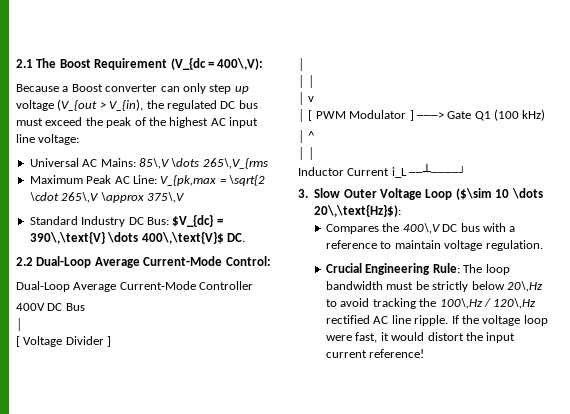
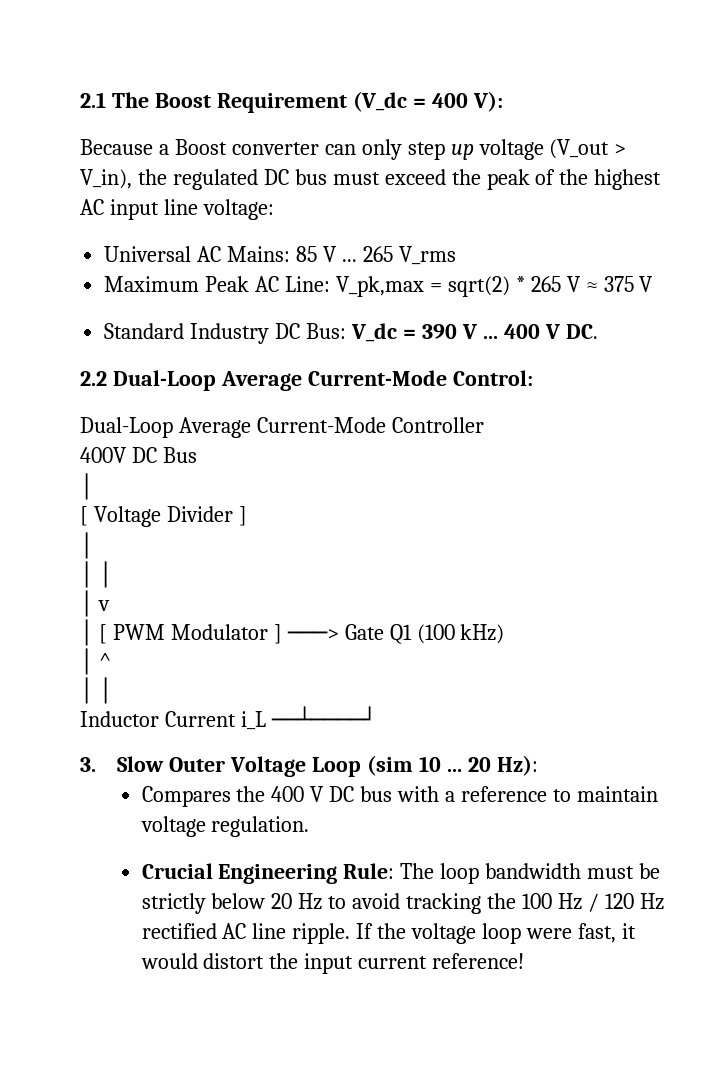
- 2.1 The Boost Requirement (V_{dc = 400\,V):
+ 2.1 The Boost Requirement (V_dc = 400 V):
- Because a Boost converter can only step up voltage (V_{out > V_{in), the regulated DC bus must exceed the peak of the highest AC input line voltage:
+ Because a Boost converter can only step up voltage (V_out > V_in), the regulated DC bus must exceed the peak of the highest AC input line voltage:
- Universal AC Mains: 85\,V \dots 265\,V_{rms
+ Universal AC Mains: 85 V ... 265 V_rms
- Maximum Peak AC Line: V_{pk,max = \sqrt{2 \cdot 265\,V \approx 375\,V
- Standard Industry DC Bus: $V_{dc} = 390\,\text{V} \dots 400\,\text{V}$ DC.
+ Maximum Peak AC Line: V_pk,max = sqrt(2) * 265 V ≈ 375 V
+ Standard Industry DC Bus: V_dc = 390 V ... 400 V DC.
- 3. Slow Outer Voltage Loop ($\sim 10 \dots 20\,\text{Hz}$):
+ 3. Slow Outer Voltage Loop (sim 10 ... 20 Hz):
- Compares the 400\,V DC bus with a reference to maintain voltage regulation.
+ Compares the 400 V DC bus with a reference to maintain voltage regulation.
- Crucial Engineering Rule: The loop bandwidth must be strictly below 20\,Hz to avoid tracking the 100\,Hz / 120\,Hz rectified AC line ripple.
+ Crucial Engineering Rule: The loop bandwidth must be strictly below 20 Hz to avoid tracking the 100 Hz / 120 Hz rectified AC line ripple.

